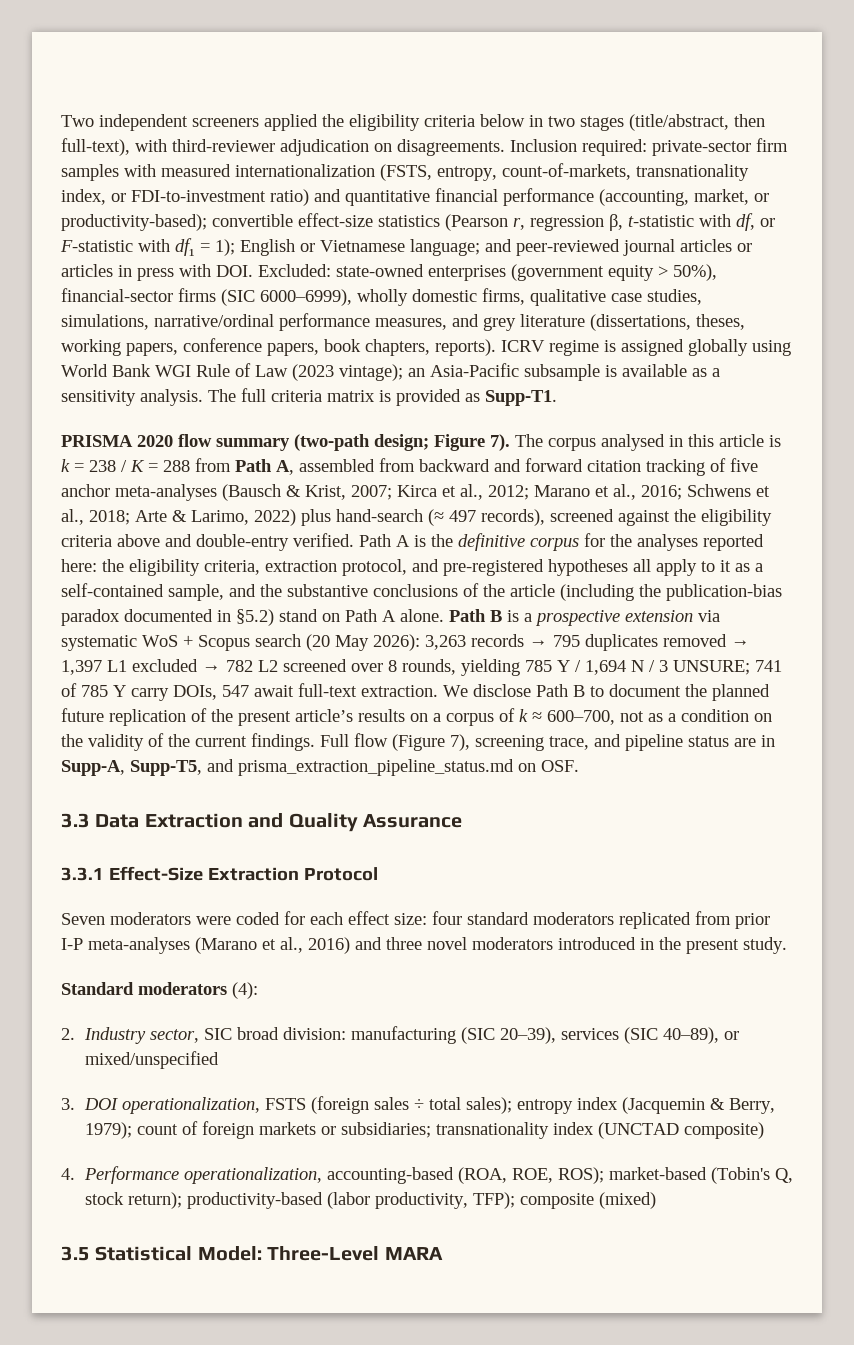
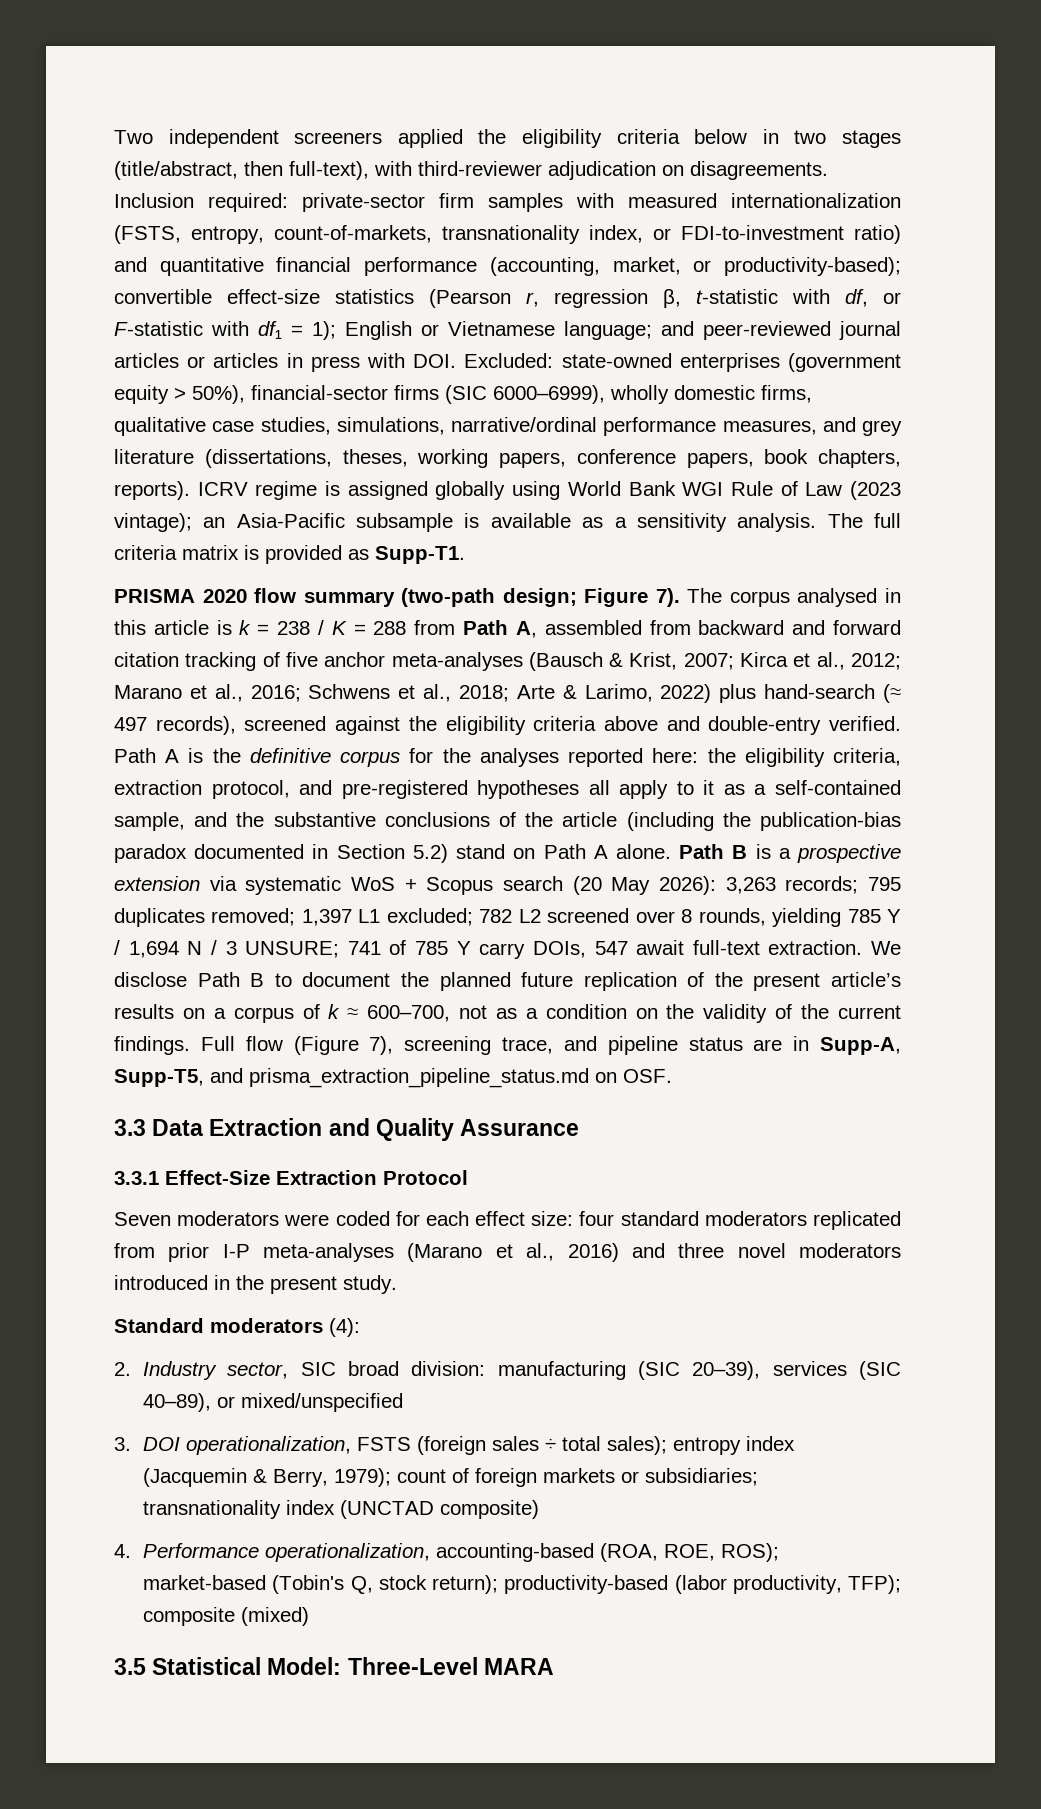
- Path A is the definitive corpus for the analyses reported here: the eligibility criteria, extraction protocol, and pre-registered hypotheses all apply to it as a self-contained sample, and the substantive conclusions of the article (including the publication-bias paradox documented in §5.2) stand on Path A alone.
+ Path A is the definitive corpus for the analyses reported here: the eligibility criteria, extraction protocol, and pre-registered hypotheses all apply to it as a self-contained sample, and the substantive conclusions of the article (including the publication-bias paradox documented in Section 5.2) stand on Path A alone.
- Path B is a prospective extension via systematic WoS + Scopus search (20 May 2026): 3,263 records → 795 duplicates removed → 1,397 L1 excluded → 782 L2 screened over 8 rounds, yielding 785 Y / 1,694 N / 3 UNSURE; 741 of 785 Y carry DOIs, 547 await full-text extraction.
+ Path B is a prospective extension via systematic WoS + Scopus search (20 May 2026): 3,263 records; 795 duplicates removed; 1,397 L1 excluded; 782 L2 screened over 8 rounds, yielding 785 Y / 1,694 N / 3 UNSURE; 741 of 785 Y carry DOIs, 547 await full-text extraction.

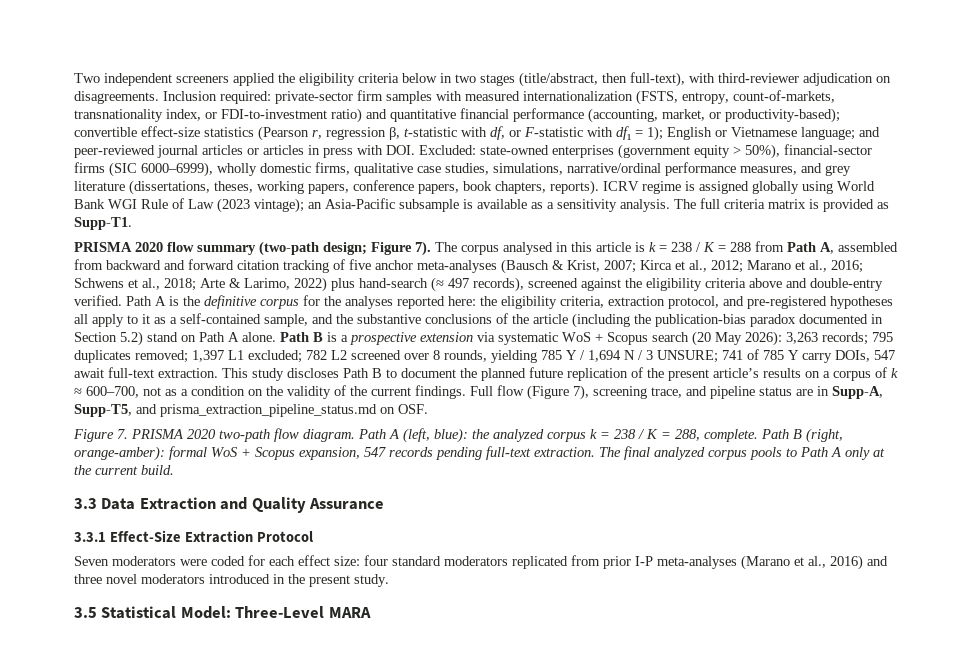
- We disclose Path B to document the planned future replication of the present article’s results on a corpus of k ≈ 600–700, not as a condition on the validity of the current findings.
+ This study discloses Path B to document the planned future replication of the present article’s results on a corpus of k ≈ 600–700, not as a condition on the validity of the current findings.
+ Figure 7. PRISMA 2020 two-path flow diagram. Path A (left, blue): the analyzed corpus k = 238 / K = 288, complete. Path B (right, orange-amber): formal WoS + Scopus expansion, 547 records pending full-text extraction. The final analyzed corpus pools to Path A only at the current build.
- Standard moderators (4):
- 2. Industry sector, SIC broad division: manufacturing (SIC 20–39), services (SIC 40–89), or mixed/unspecified
- 3. DOI operationalization, FSTS (foreign sales ÷ total sales); entropy index (Jacquemin & Berry, 1979); count of foreign markets or subsidiaries; transnationality index (UNCTAD composite)
- 4. Performance operationalization, accounting-based (ROA, ROE, ROS); market-based (Tobin's Q, stock return); productivity-based (labor productivity, TFP); composite (mixed)

